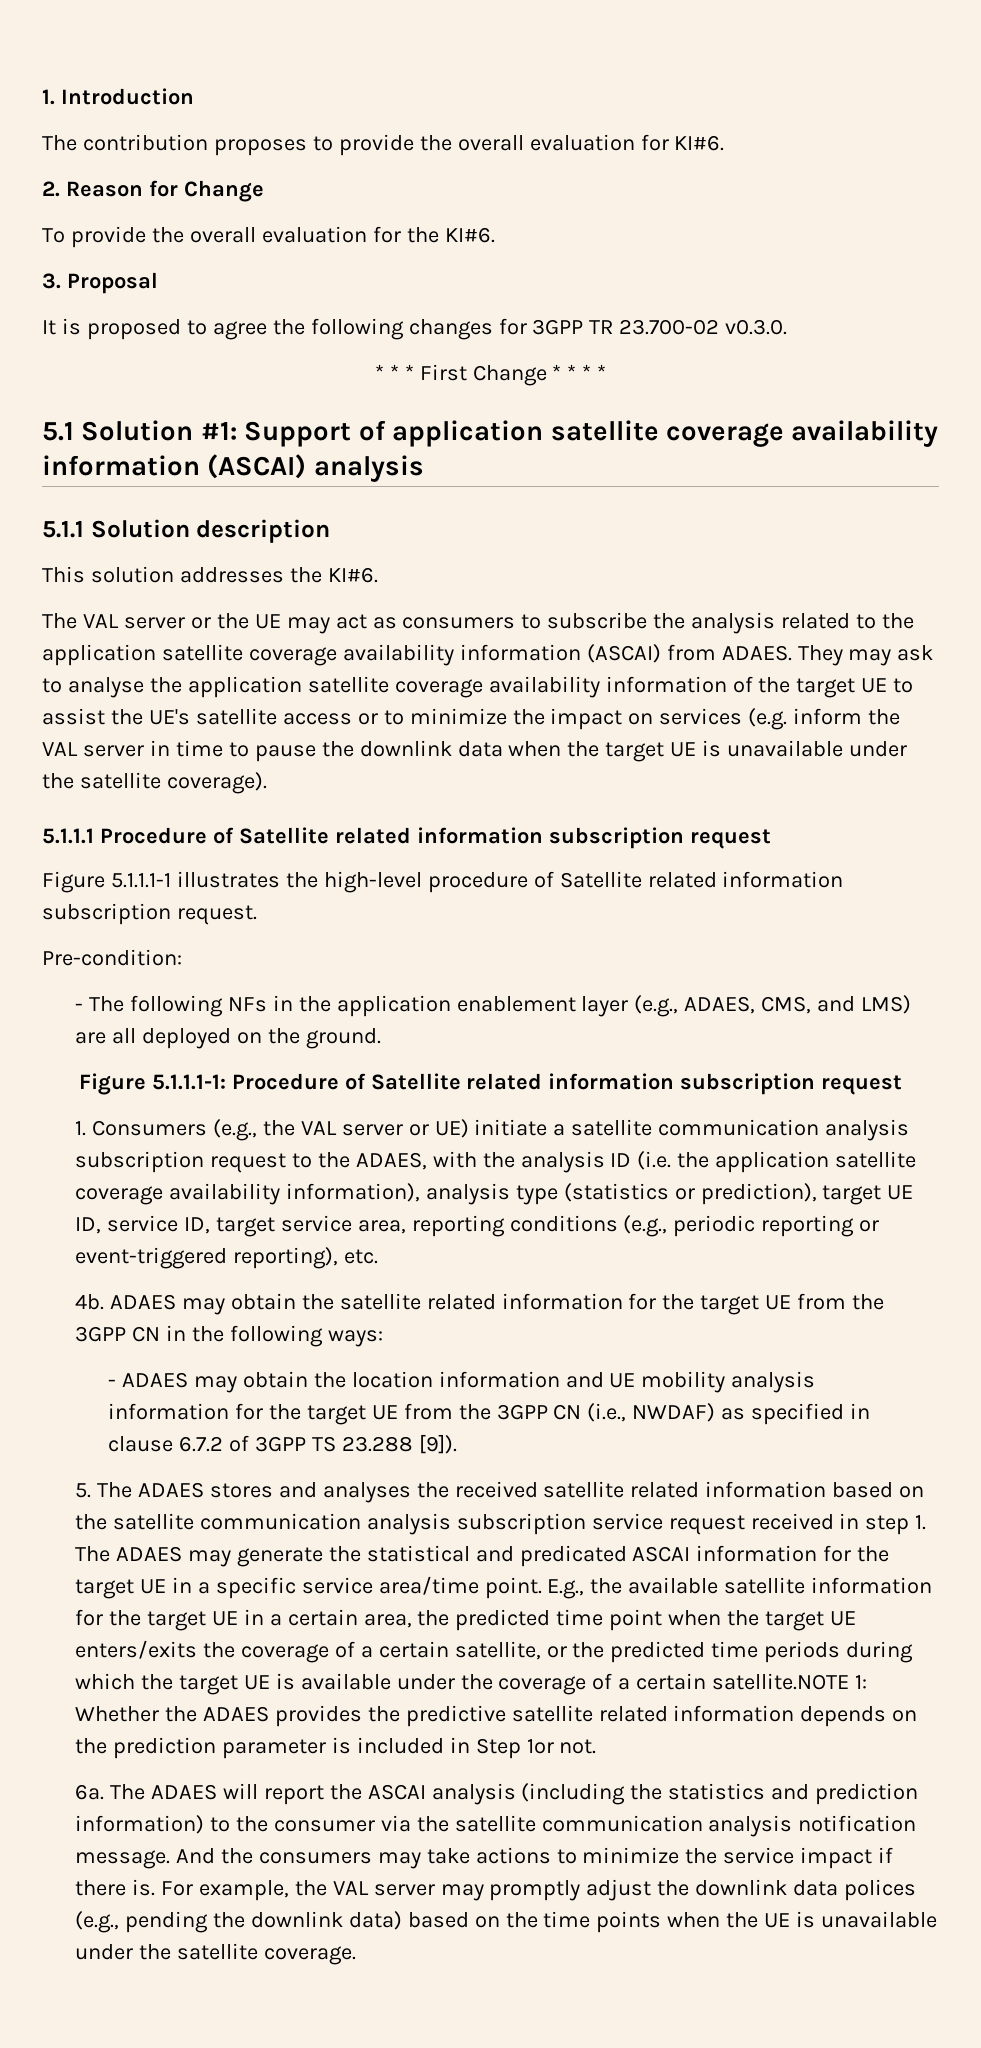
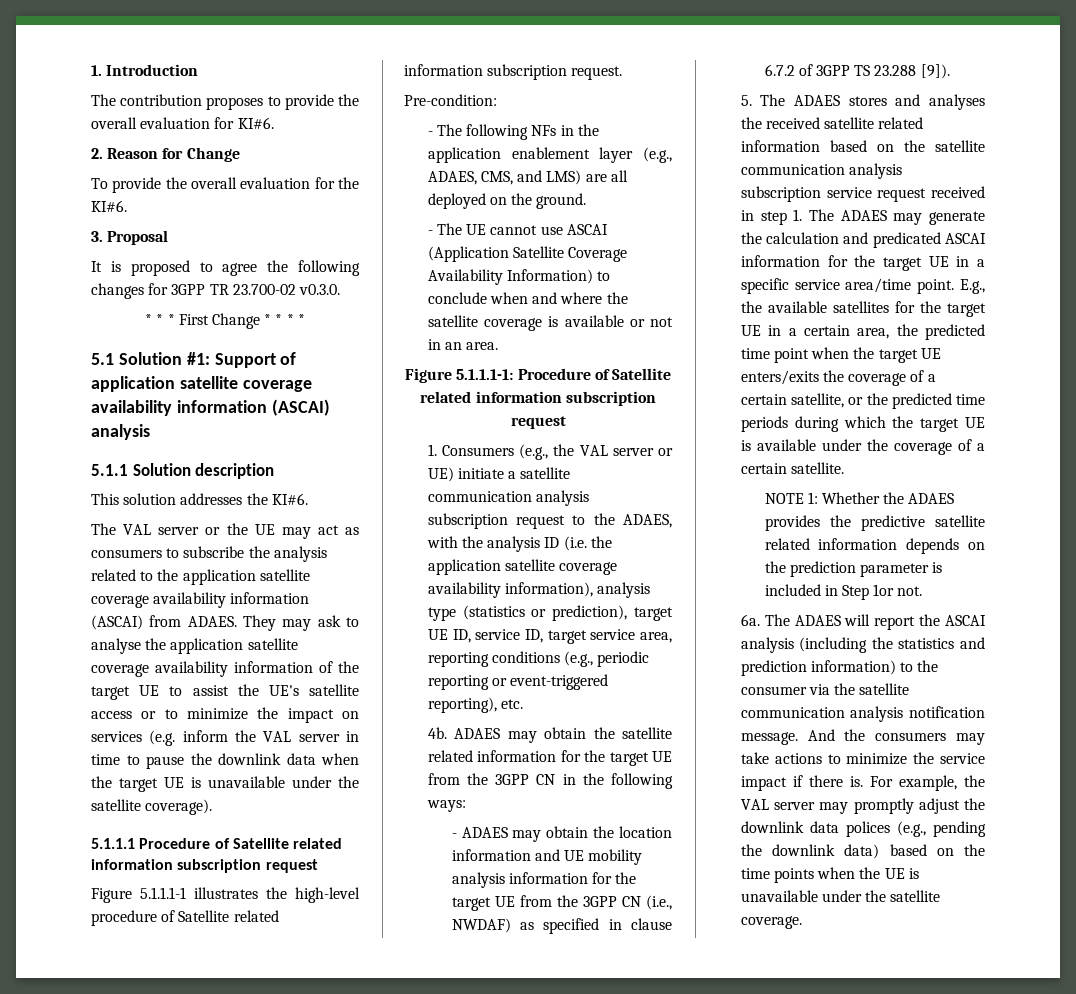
+ - The UE cannot use ASCAI (Application Satellite Coverage Availability Information) to conclude when and where the satellite coverage is available or not in an area.
- 5. The ADAES stores and analyses the received satellite related information based on the satellite communication analysis subscription service request received in step 1. The ADAES may generate the statistical and predicated ASCAI information for the target UE in a specific service area/time point.
+ 5. The ADAES stores and analyses the received satellite related information based on the satellite communication analysis subscription service request received in step 1. The ADAES may generate the calculation and predicated ASCAI information for the target UE in a specific service area/time point.
- E.g., the available satellite information for the target UE in a certain area, the predicted time point when the target UE enters/exits the coverage of a certain satellite, or the predicted time periods during which the target UE is available under the coverage of a certain satellite.NOTE 1:
+ E.g., the available satellites for the target UE in a certain area, the predicted time point when the target UE enters/exits the coverage of a certain satellite, or the predicted time periods during which the target UE is available under the coverage of a certain satellite.
+ NOTE 1:

